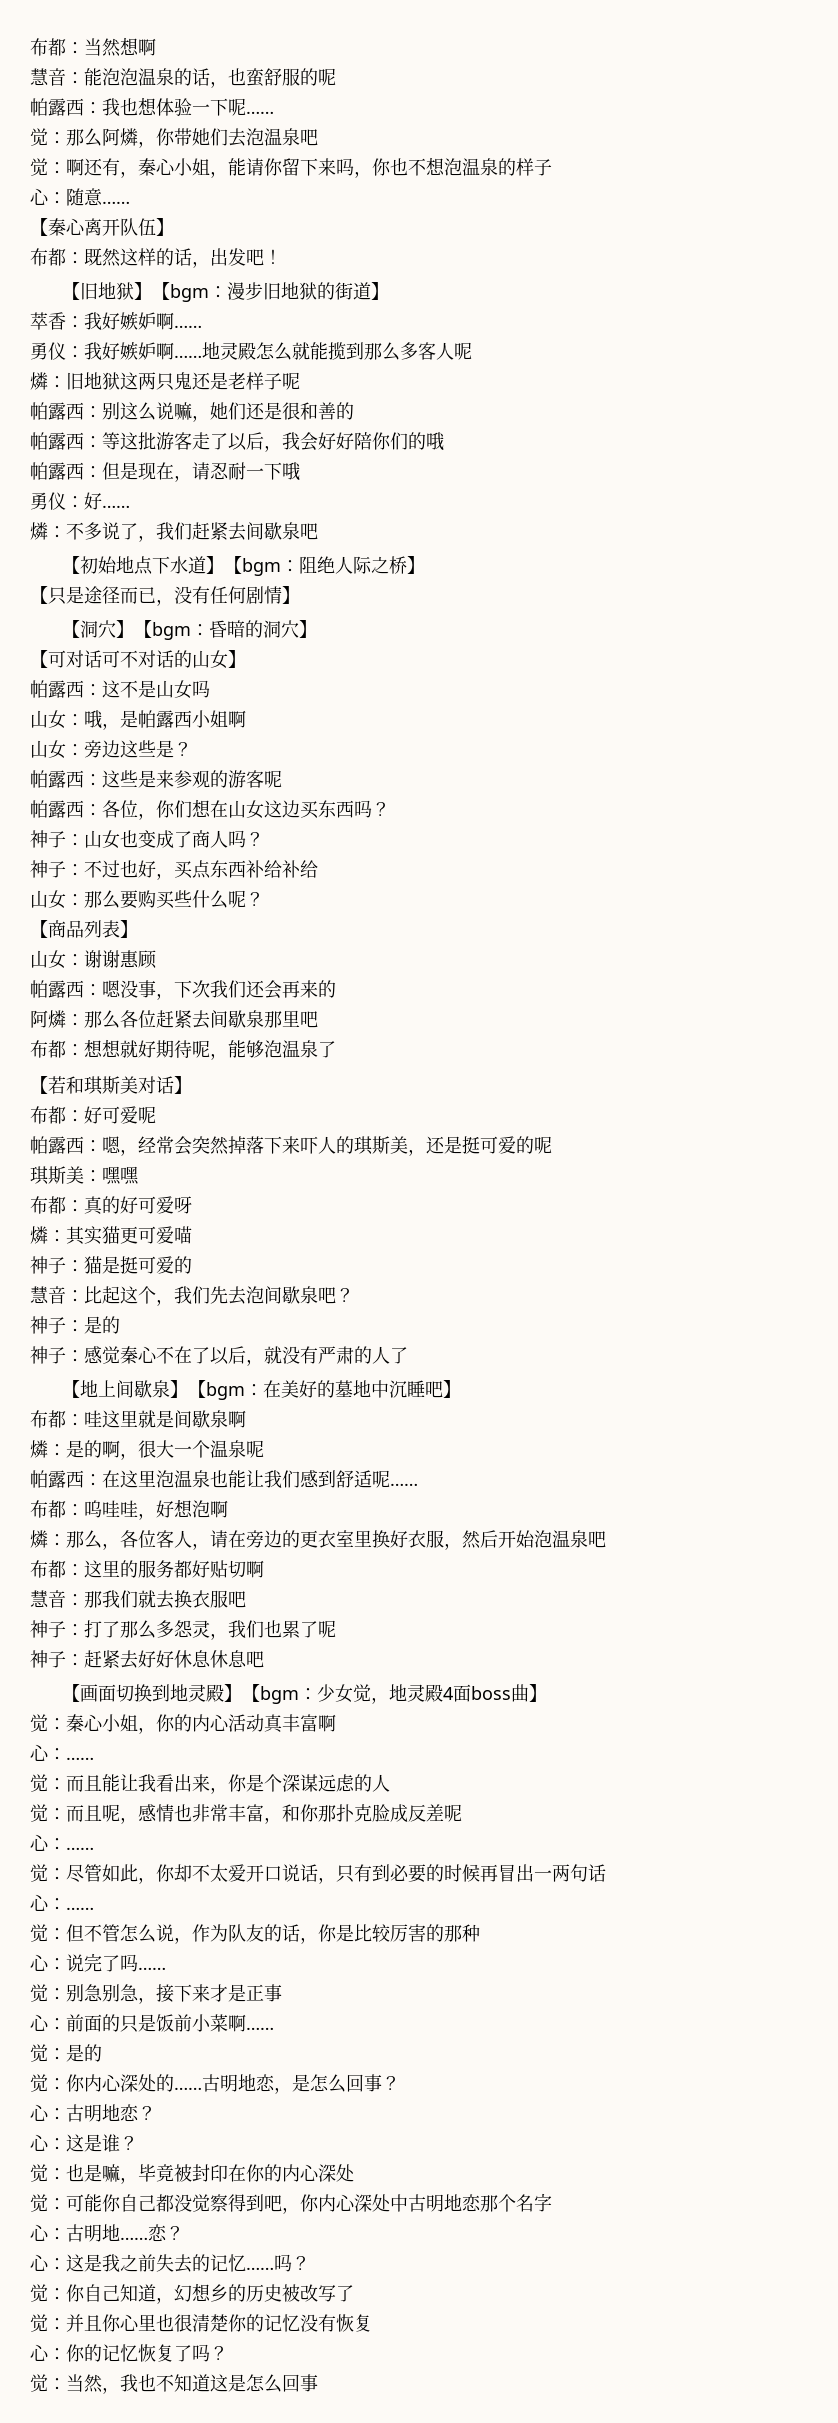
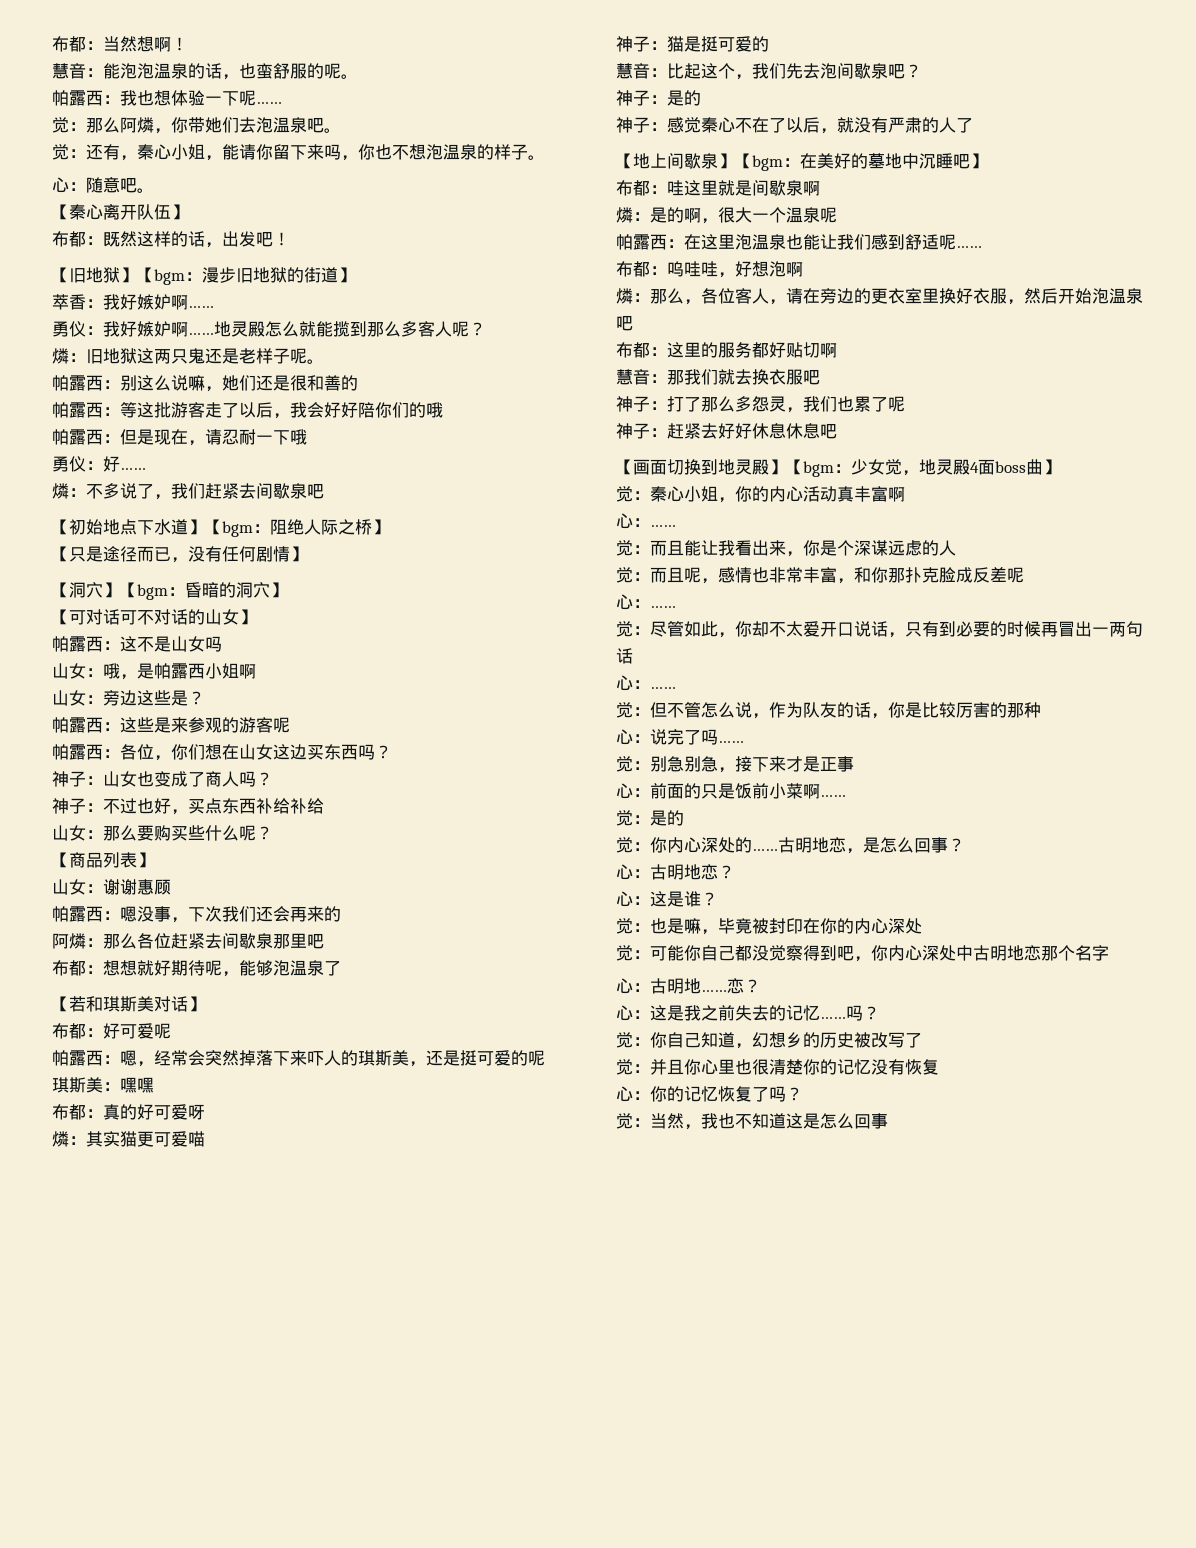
- 布都：当然想啊
+ 布都：当然想啊！
- 慧音：能泡泡温泉的话，也蛮舒服的呢
+ 慧音：能泡泡温泉的话，也蛮舒服的呢。
- 觉：那么阿燐，你带她们去泡温泉吧
- 觉：啊还有，秦心小姐，能请你留下来吗，你也不想泡温泉的样子
+ 觉：那么阿燐，你带她们去泡温泉吧。
+ 觉：还有，秦心小姐，能请你留下来吗，你也不想泡温泉的样子。
- 心：随意……
+ 心：随意吧。
- 地灵殿怎么就能揽到那么多客人呢
+ 地灵殿怎么就能揽到那么多客人呢？
- 燐：旧地狱这两只鬼还是老样子呢
+ 燐：旧地狱这两只鬼还是老样子呢。

